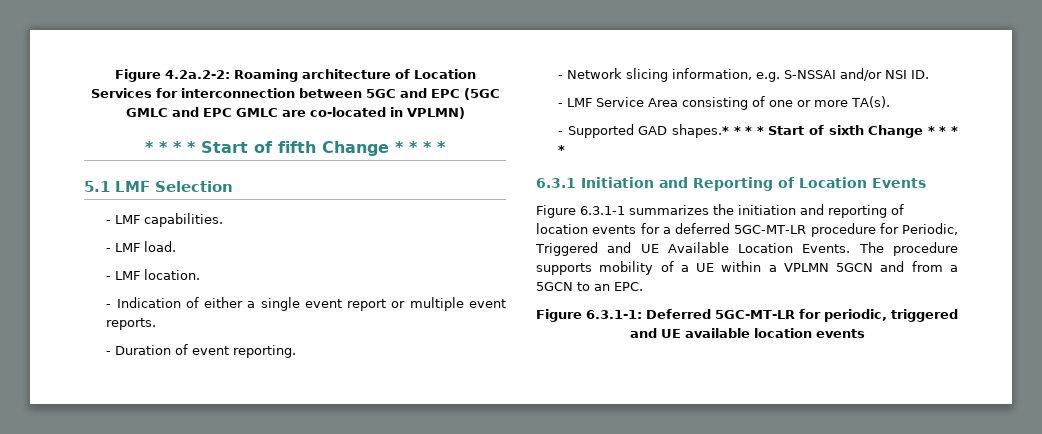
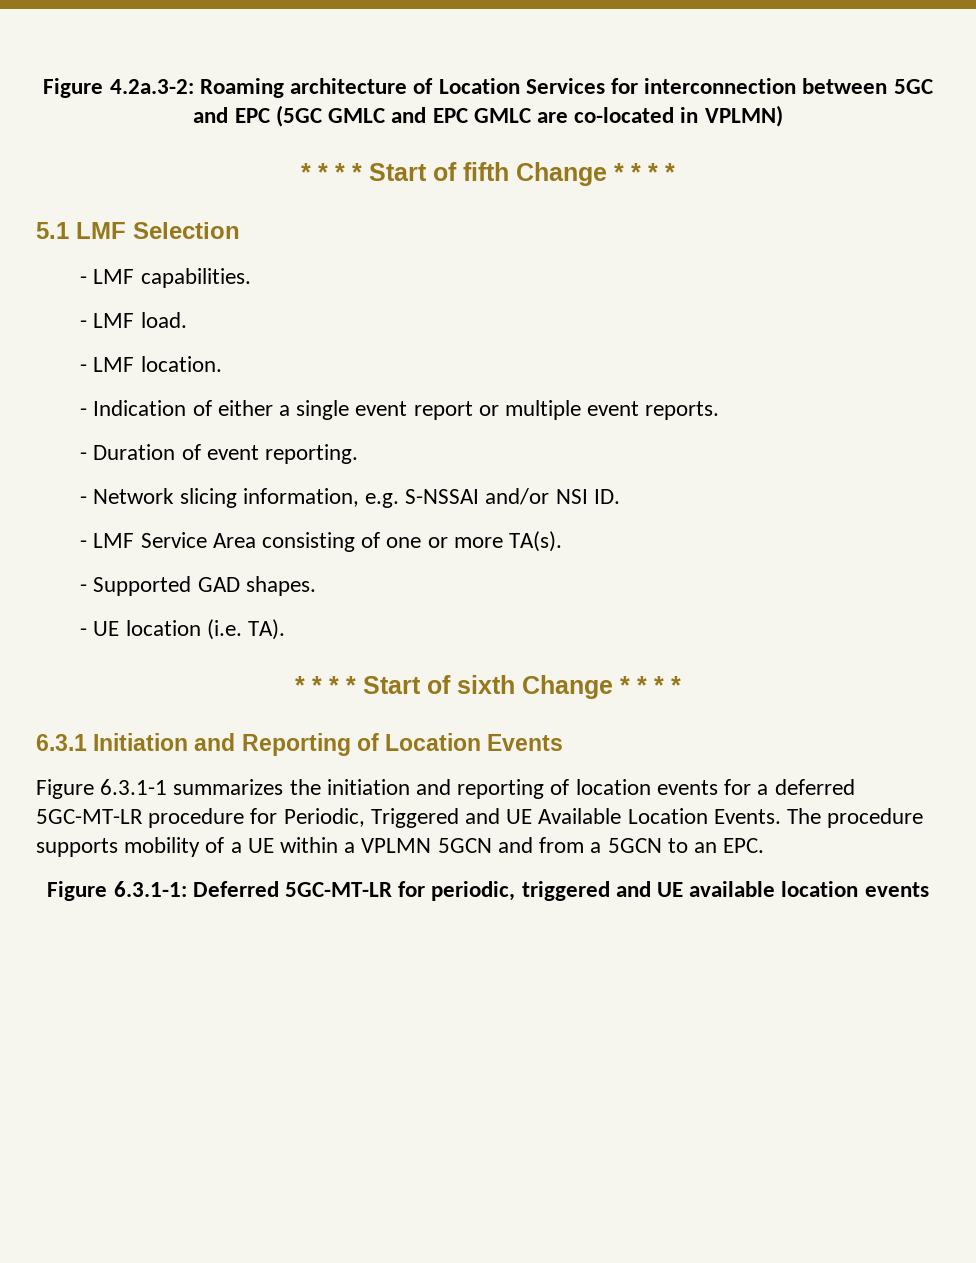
- Figure 4.2a.2-2: Roaming architecture of Location Services for interconnection between 5GC and EPC (5GC GMLC and EPC GMLC are co-located in VPLMN)
+ Figure 4.2a.3-2: Roaming architecture of Location Services for interconnection between 5GC and EPC (5GC GMLC and EPC GMLC are co-located in VPLMN)
- - Supported GAD shapes.* * * * Start of sixth Change * * * *
+ - Supported GAD shapes.
+ - UE location (i.e. TA).
+ * * * * Start of sixth Change * * * *

